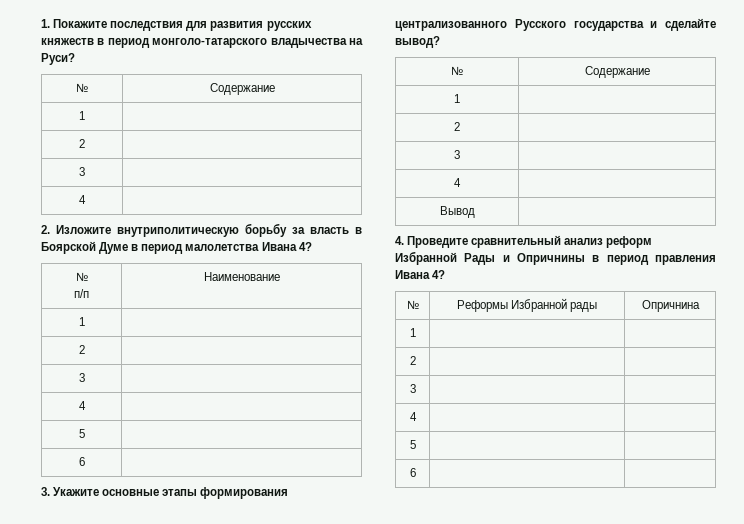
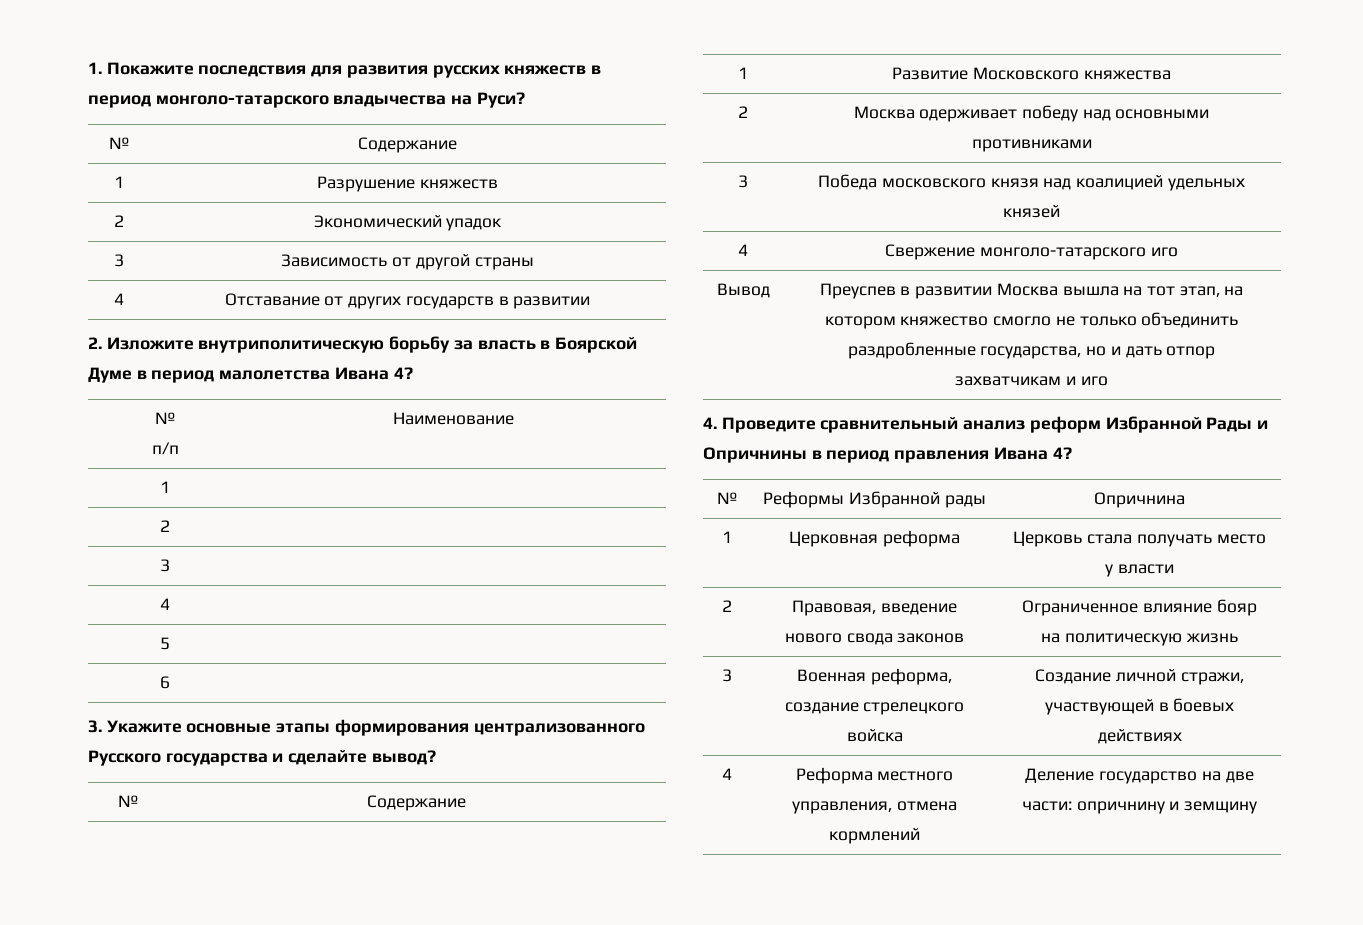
  1. Покажите последствия для развития русских княжеств в период монголо-татарского владычества на Руси?
  № | Содержание
- 1 |
- 2 |
- 3 |
- 4 |
+ 1 | Разрушение княжеств
+ 2 | Экономический упадок
+ 3 | Зависимость от другой страны
+ 4 | Отставание от других государств в развитии
  3. Укажите основные этапы формирования централизованного Русского государства и сделайте вывод?
  № | Содержание
- 1 |
- 2 |
- 3 |
- 4 |
- Вывод |
+ 1 | Развитие Московского княжества
+ 2 | Москва одерживает победу над основными противниками
+ 3 | Победа московского князя над коалицией удельных князей
+ 4 | Свержение монголо-татарского иго
+ Вывод | Преуспев в развитии Москва вышла на тот этап, на котором княжество смогло не только объединить раздробленные государства, но и дать отпор захватчикам и иго
- 1 | |
- 2 | |
- 3 | |
- 4 | |
- 5 | |
- 6 | |
+ 1 | Церковная реформа | Церковь стала получать место у власти
+ 2 | Правовая, введение нового свода законов | Ограниченное влияние бояр на политическую жизнь
+ 3 | Военная реформа, создание стрелецкого войска | Создание личной стражи, участвующей в боевых действиях
+ 4 | Реформа местного управления, отмена кормлений | Деление государство на две части: опричнину и земщину

